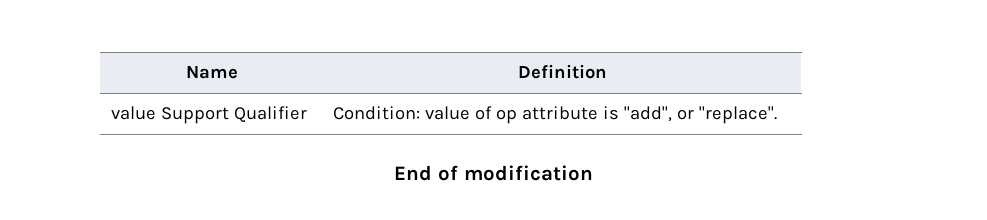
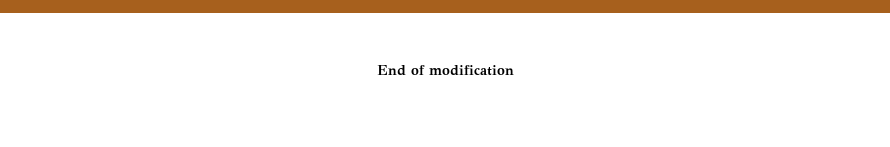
- Name | Definition
- value Support Qualifier | Condition: value of op attribute is "add", or "replace".

